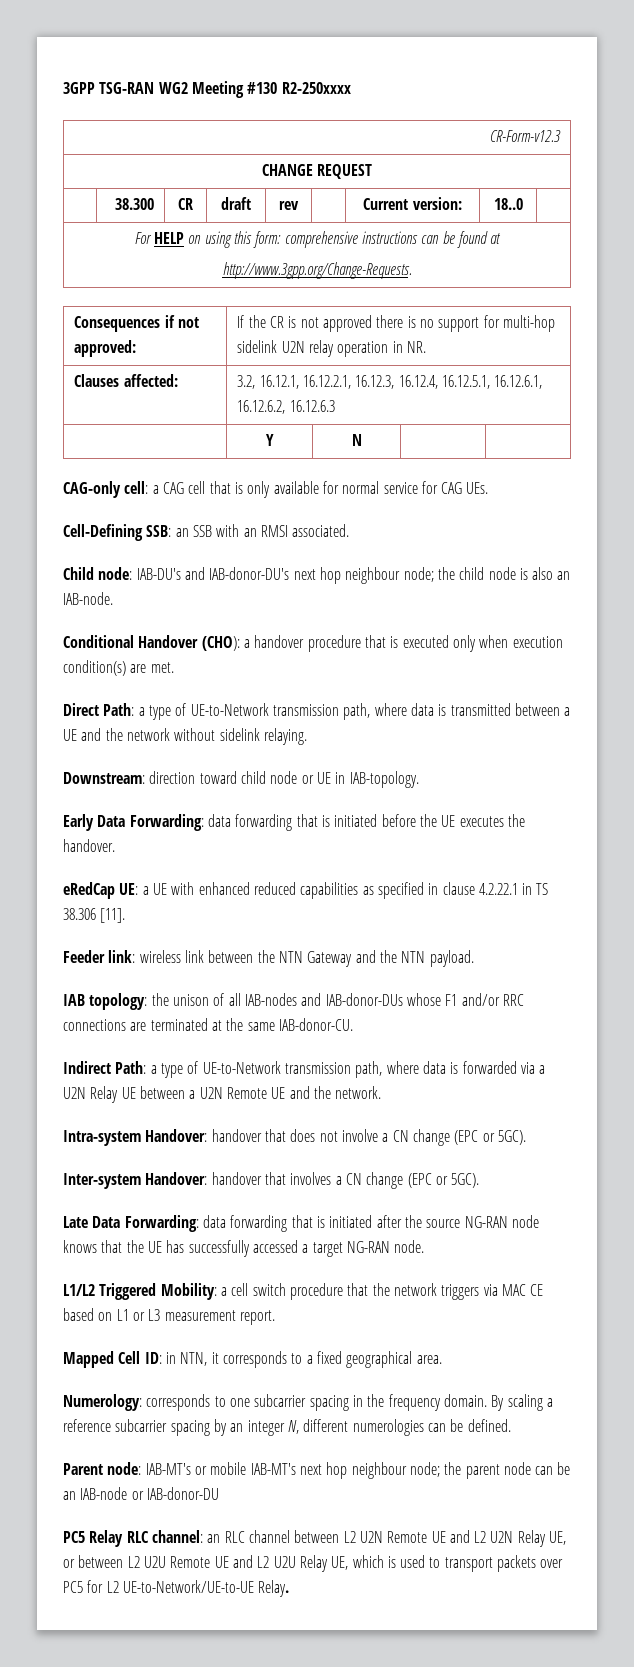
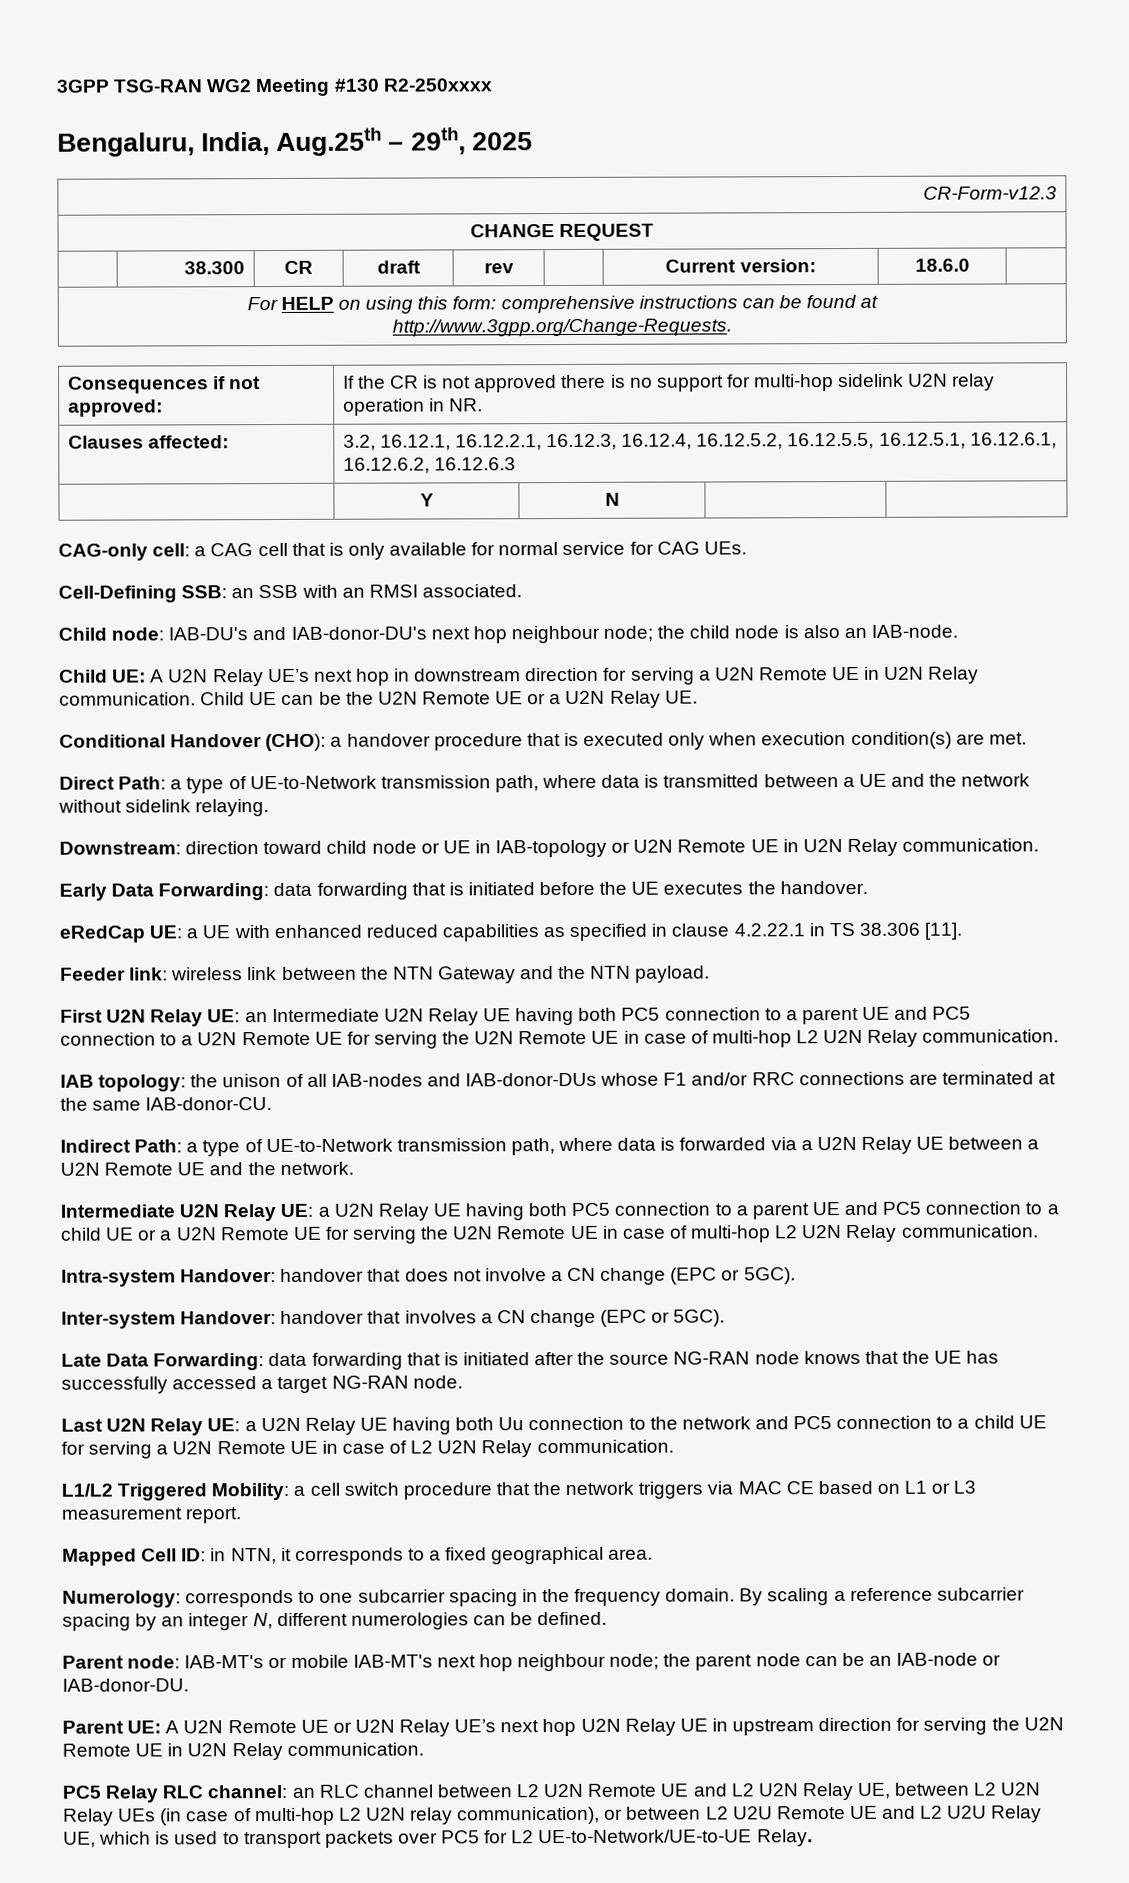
+ Bengaluru, India, Aug.25th – 29th, 2025
- | 38.300 | CR | draft | rev | | Current version: | 18..0 |
+ | 38.300 | CR | draft | rev | | Current version: | 18.6.0 |
- Clauses affected: | 3.2, 16.12.1, 16.12.2.1, 16.12.3, 16.12.4, 16.12.5.1, 16.12.6.1, 16.12.6.2, 16.12.6.3
+ Clauses affected: | 3.2, 16.12.1, 16.12.2.1, 16.12.3, 16.12.4, 16.12.5.2, 16.12.5.5, 16.12.5.1, 16.12.6.1, 16.12.6.2, 16.12.6.3
+ Child UE: A U2N Relay UE’s next hop in downstream direction for serving a U2N Remote UE in U2N Relay communication. Child UE can be the U2N Remote UE or a U2N Relay UE.
- Downstream: direction toward child node or UE in IAB-topology.
+ Downstream: direction toward child node or UE in IAB-topology or U2N Remote UE in U2N Relay communication.
+ First U2N Relay UE: an Intermediate U2N Relay UE having both PC5 connection to a parent UE and PC5 connection to a U2N Remote UE for serving the U2N Remote UE in case of multi-hop L2 U2N Relay communication.
+ Intermediate U2N Relay UE: a U2N Relay UE having both PC5 connection to a parent UE and PC5 connection to a child UE or a U2N Remote UE for serving the U2N Remote UE in case of multi-hop L2 U2N Relay communication.
+ Last U2N Relay UE: a U2N Relay UE having both Uu connection to the network and PC5 connection to a child UE for serving a U2N Remote UE in case of L2 U2N Relay communication.
- Parent node: IAB-MT's or mobile IAB-MT's next hop neighbour node; the parent node can be an IAB-node or IAB-donor-DU
+ Parent node: IAB-MT's or mobile IAB-MT's next hop neighbour node; the parent node can be an IAB-node or IAB-donor-DU.
+ Parent UE: A U2N Remote UE or U2N Relay UE’s next hop U2N Relay UE in upstream direction for serving the U2N Remote UE in U2N Relay communication.
- PC5 Relay RLC channel: an RLC channel between L2 U2N Remote UE and L2 U2N Relay UE, or between L2 U2U Remote UE and L2 U2U Relay UE, which is used to transport packets over PC5 for L2 UE-to-Network/UE-to-UE Relay.
+ PC5 Relay RLC channel: an RLC channel between L2 U2N Remote UE and L2 U2N Relay UE, between L2 U2N Relay UEs (in case of multi-hop L2 U2N relay communication), or between L2 U2U Remote UE and L2 U2U Relay UE, which is used to transport packets over PC5 for L2 UE-to-Network/UE-to-UE Relay.

